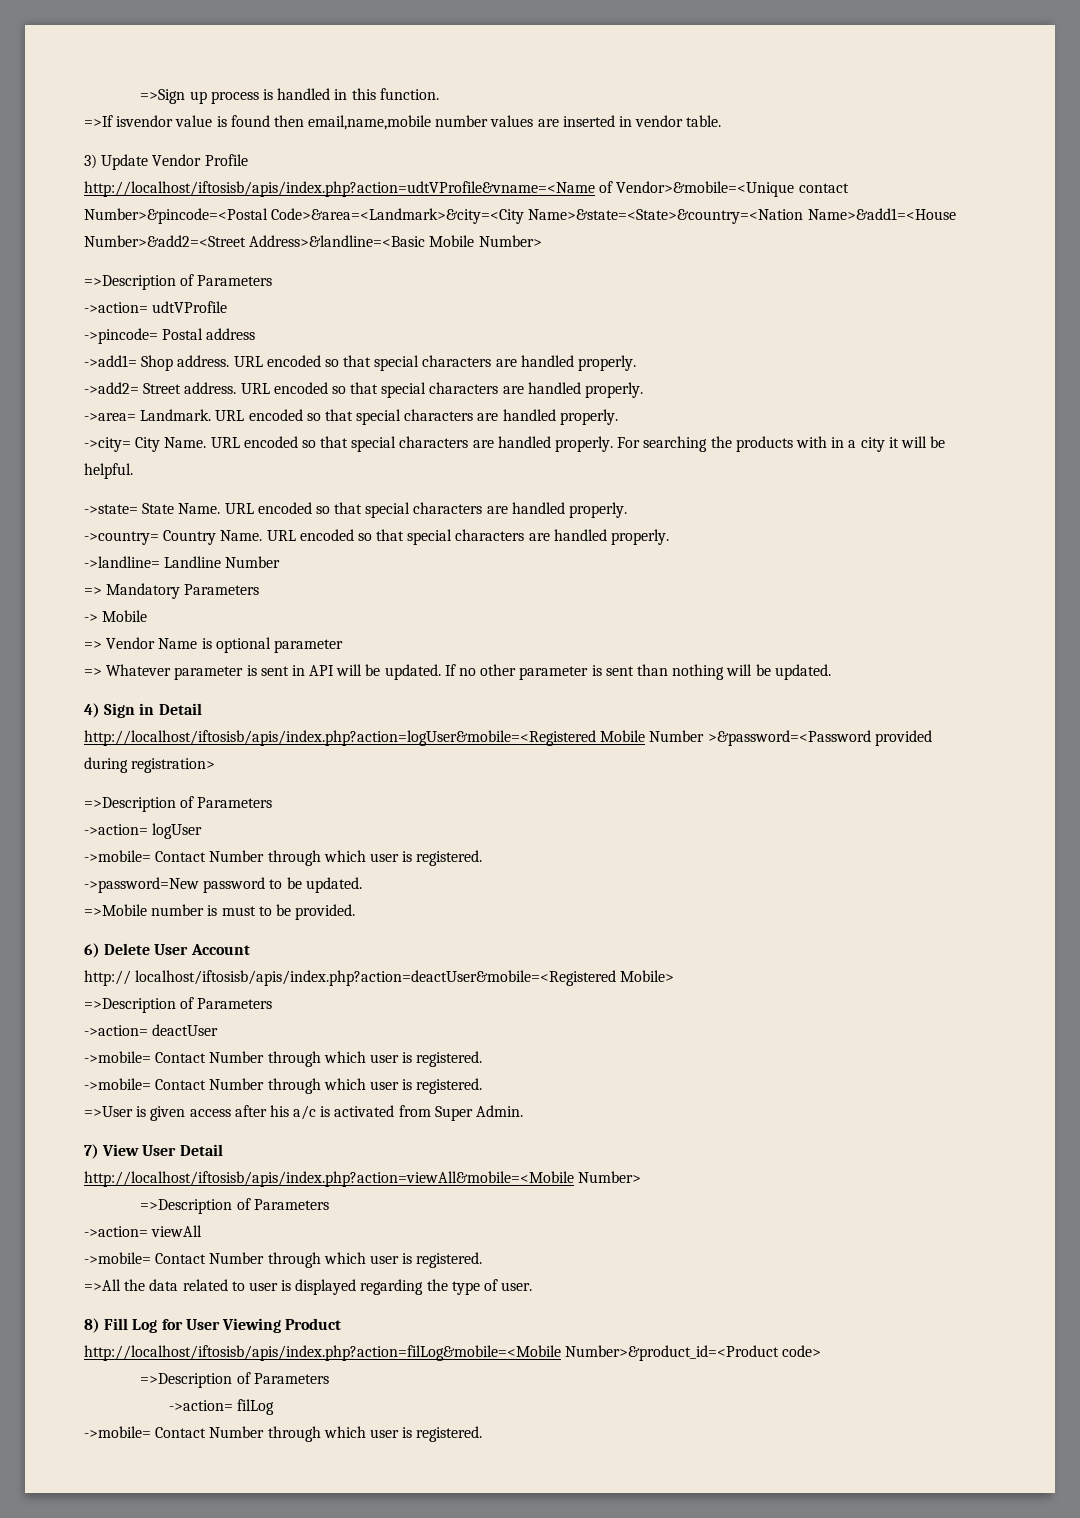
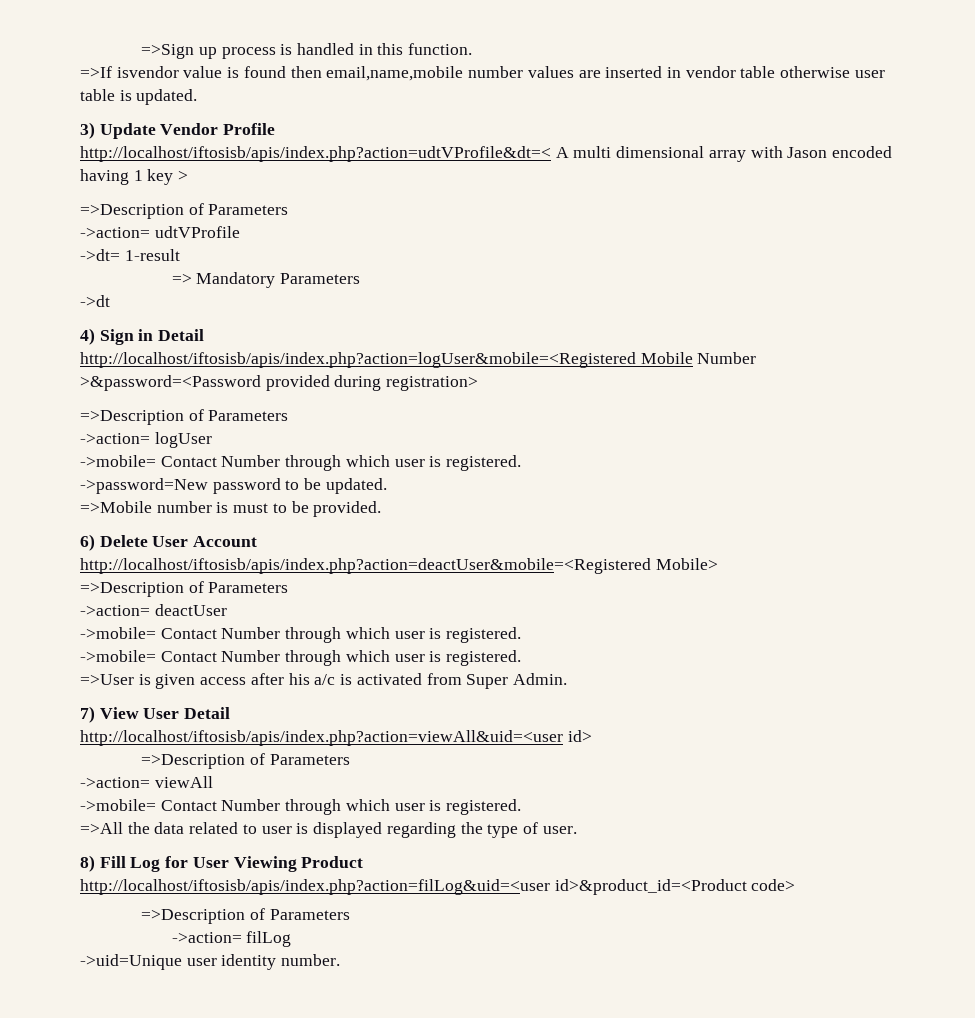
- =>If isvendor value is found then email,name,mobile number values are inserted in vendor table.
+ =>If isvendor value is found then email,name,mobile number values are inserted in vendor table otherwise user table is updated.
  3) Update Vendor Profile
- http://localhost/iftosisb/apis/index.php?action=udtVProfile&vname=<Name of Vendor>&mobile=<Unique contact Number>&pincode=<Postal Code>&area=<Landmark>&city=<City Name>&state=<State>&country=<Nation Name>&add1=<House Number>&add2=<Street Address>&landline=<Basic Mobile Number>
+ http://localhost/iftosisb/apis/index.php?action=udtVProfile&dt=< A multi dimensional array with Jason encoded having 1 key >
- ->pincode= Postal address
- ->add1= Shop address. URL encoded so that special characters are handled properly.
- ->add2= Street address. URL encoded so that special characters are handled properly.
- ->area= Landmark. URL encoded so that special characters are handled properly.
- ->city= City Name. URL encoded so that special characters are handled properly. For searching the products with in a city it will be helpful.
- ->state= State Name. URL encoded so that special characters are handled properly.
- ->country= Country Name. URL encoded so that special characters are handled properly.
- ->landline= Landline Number
+ ->dt= 1-result
  => Mandatory Parameters
- -> Mobile
- => Vendor Name is optional parameter
- => Whatever parameter is sent in API will be updated. If no other parameter is sent than nothing will be updated.
+ ->dt
- http:// localhost/iftosisb/apis/index.php?action=deactUser&mobile=<Registered Mobile>
+ http://localhost/iftosisb/apis/index.php?action=deactUser&mobile=<Registered Mobile>
- http://localhost/iftosisb/apis/index.php?action=viewAll&mobile=<Mobile Number>
+ http://localhost/iftosisb/apis/index.php?action=viewAll&uid=<user id>
- http://localhost/iftosisb/apis/index.php?action=filLog&mobile=<Mobile Number>&product_id=<Product code>
+ http://localhost/iftosisb/apis/index.php?action=filLog&uid=<user id>&product_id=<Product code>
  ->action= filLog
- ->mobile= Contact Number through which user is registered.
+ ->uid=Unique user identity number.

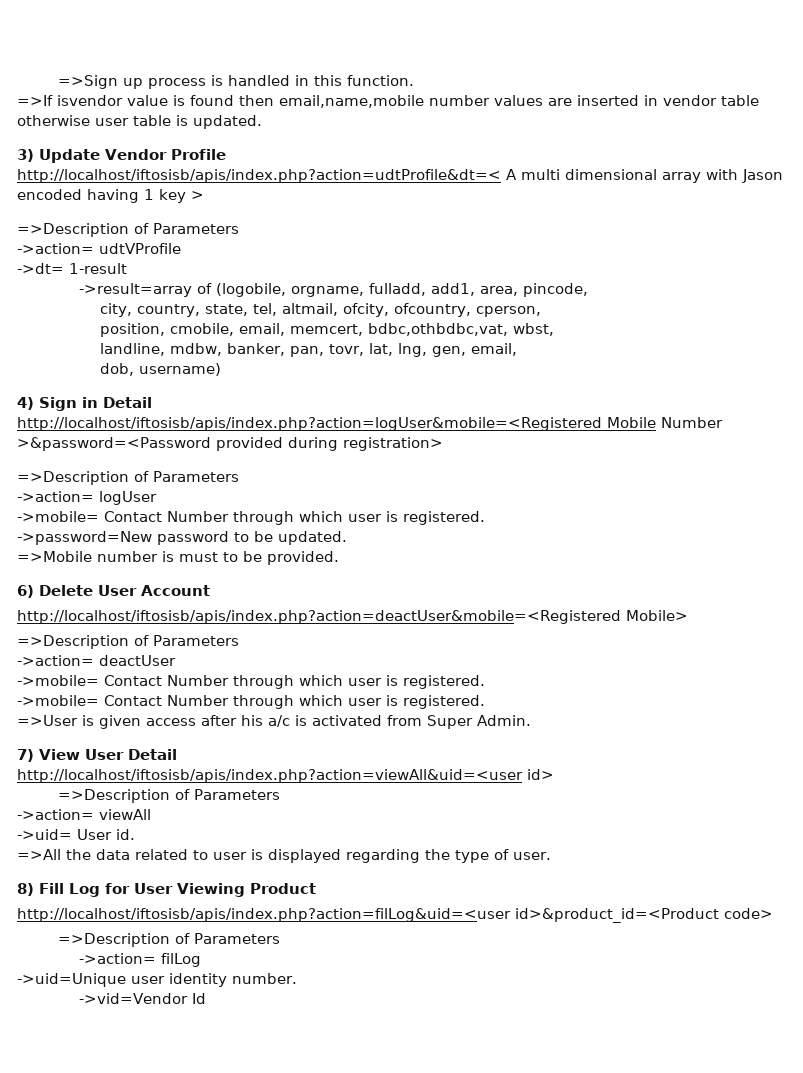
- http://localhost/iftosisb/apis/index.php?action=udtVProfile&dt=< A multi dimensional array with Jason encoded having 1 key >
+ http://localhost/iftosisb/apis/index.php?action=udtProfile&dt=< A multi dimensional array with Jason encoded having 1 key >
- => Mandatory Parameters
- ->dt
+ ->result=array of (logobile, orgname, fulladd, add1, area, pincode,
+ city, country, state, tel, altmail, ofcity, ofcountry, cperson,
+ position, cmobile, email, memcert, bdbc,othbdbc,vat, wbst,
+ landline, mdbw, banker, pan, tovr, lat, lng, gen, email,
+ dob, username)
  ->action= viewAll
- ->mobile= Contact Number through which user is registered.
+ ->uid= User id.
+ ->vid=Vendor Id

